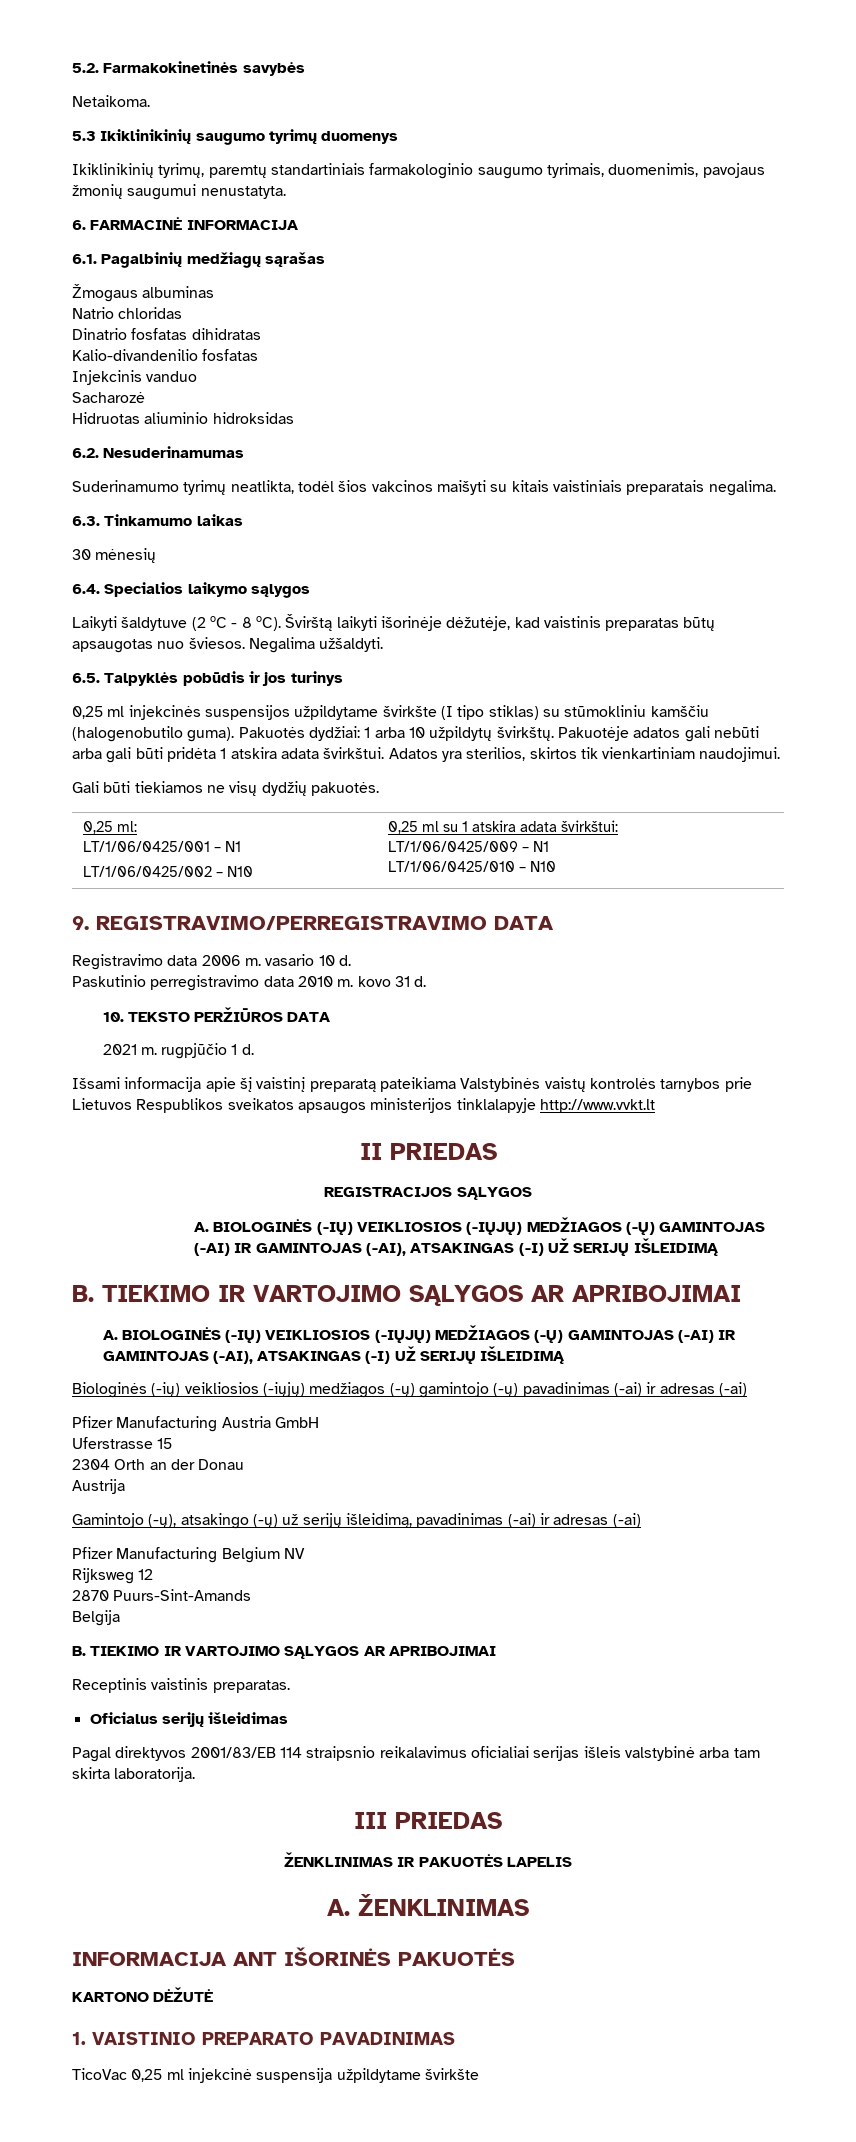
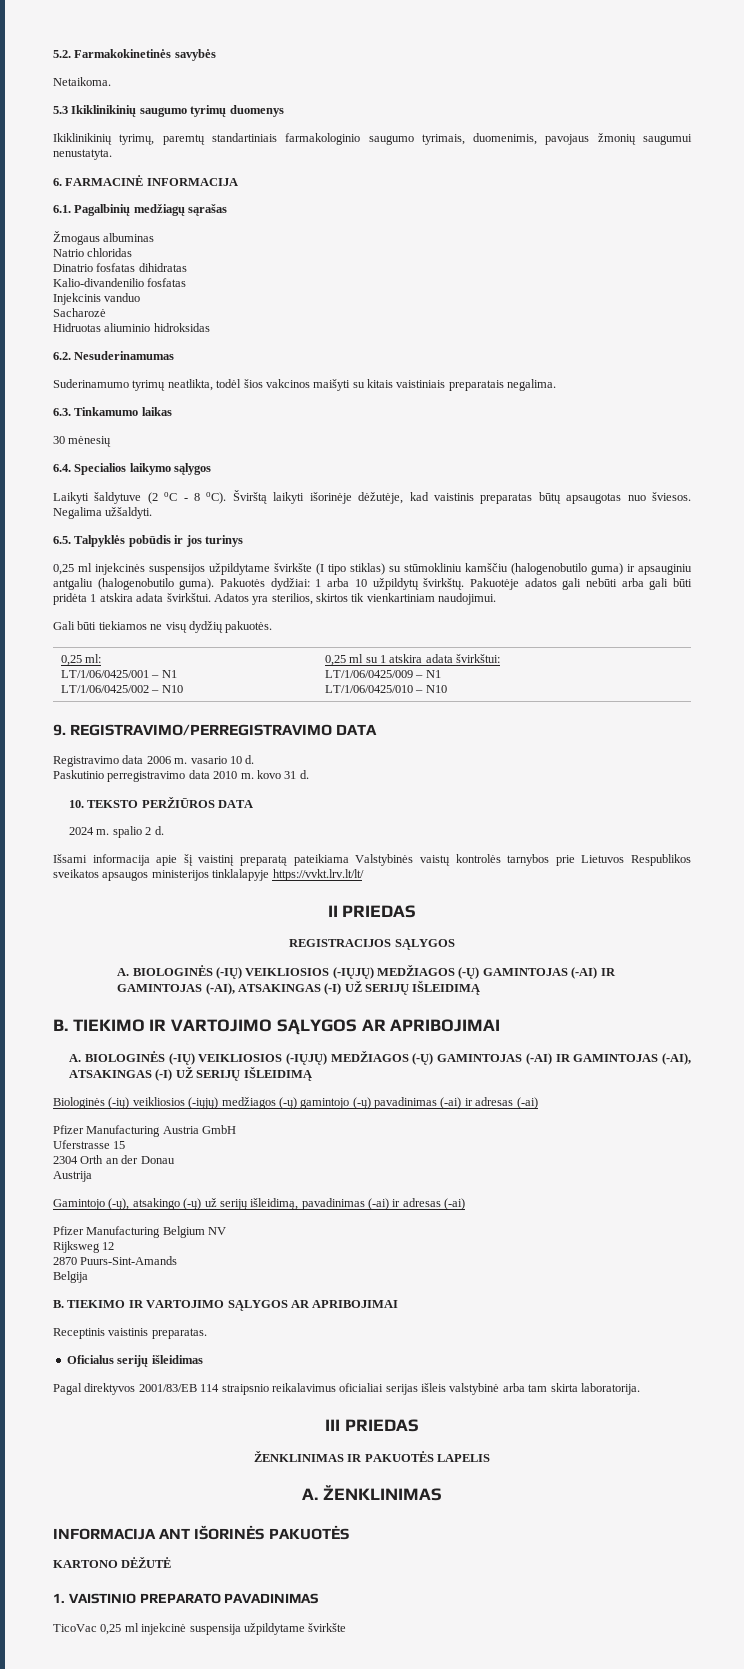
- 0,25 ml injekcinės suspensijos užpildytame švirkšte (I tipo stiklas) su stūmokliniu kamščiu (halogenobutilo guma).
+ 0,25 ml injekcinės suspensijos užpildytame švirkšte (I tipo stiklas) su stūmokliniu kamščiu (halogenobutilo guma) ir apsauginiu antgaliu (halogenobutilo guma).
- 2021 m. rugpjūčio 1 d.
+ 2024 m. spalio 2 d.
- Išsami informacija apie šį vaistinį preparatą pateikiama Valstybinės vaistų kontrolės tarnybos prie Lietuvos Respublikos sveikatos apsaugos ministerijos tinklalapyje http://www.vvkt.lt
+ Išsami informacija apie šį vaistinį preparatą pateikiama Valstybinės vaistų kontrolės tarnybos prie Lietuvos Respublikos sveikatos apsaugos ministerijos tinklalapyje https://vvkt.lrv.lt/lt/

